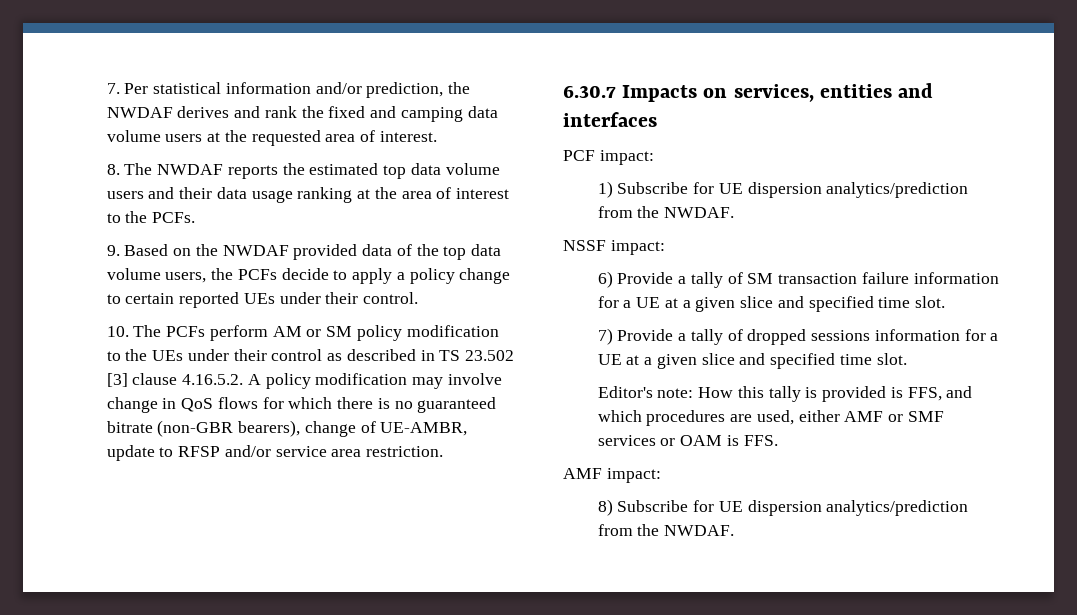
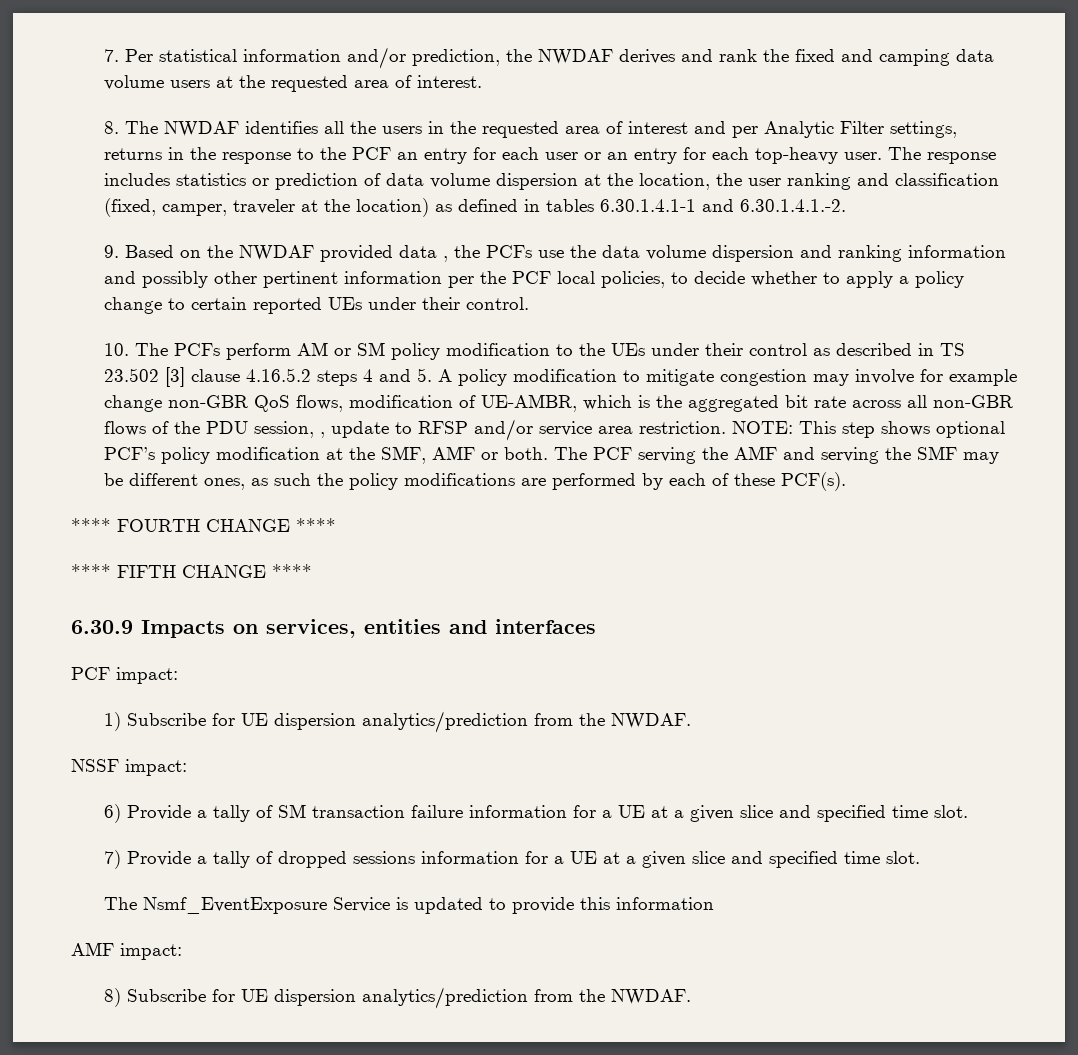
- 8. The NWDAF reports the estimated top data volume users and their data usage ranking at the area of interest to the PCFs.
+ 8. The NWDAF identifies all the users in the requested area of interest and per Analytic Filter settings, returns in the response to the PCF an entry for each user or an entry for each top-heavy user. The response includes statistics or prediction of data volume dispersion at the location, the user ranking and classification (fixed, camper, traveler at the location) as defined in tables 6.30.1.4.1-1 and 6.30.1.4.1.-2.
- 9. Based on the NWDAF provided data of the top data volume users, the PCFs decide to apply a policy change to certain reported UEs under their control.
+ 9. Based on the NWDAF provided data , the PCFs use the data volume dispersion and ranking information and possibly other pertinent information per the PCF local policies, to decide whether to apply a policy change to certain reported UEs under their control.
- 10. The PCFs perform AM or SM policy modification to the UEs under their control as described in TS 23.502 [3] clause 4.16.5.2. A policy modification may involve change in QoS flows for which there is no guaranteed bitrate (non-GBR bearers), change of UE-AMBR, update to RFSP and/or service area restriction.
- 6.30.7 Impacts on services, entities and interfaces
+ 10. The PCFs perform AM or SM policy modification to the UEs under their control as described in TS 23.502 [3] clause 4.16.5.2 steps 4 and 5. A policy modification to mitigate congestion may involve for example change non-GBR QoS flows, modification of UE-AMBR, which is the aggregated bit rate across all non-GBR flows of the PDU session, , update to RFSP and/or service area restriction. NOTE: This step shows optional PCF’s policy modification at the SMF, AMF or both. The PCF serving the AMF and serving the SMF may be different ones, as such the policy modifications are performed by each of these PCF(s).
+ **** FOURTH CHANGE ****
+ **** FIFTH CHANGE ****
+ 6.30.9 Impacts on services, entities and interfaces
- Editor's note: How this tally is provided is FFS, and which procedures are used, either AMF or SMF services or OAM is FFS.
+ The Nsmf_EventExposure Service is updated to provide this information

